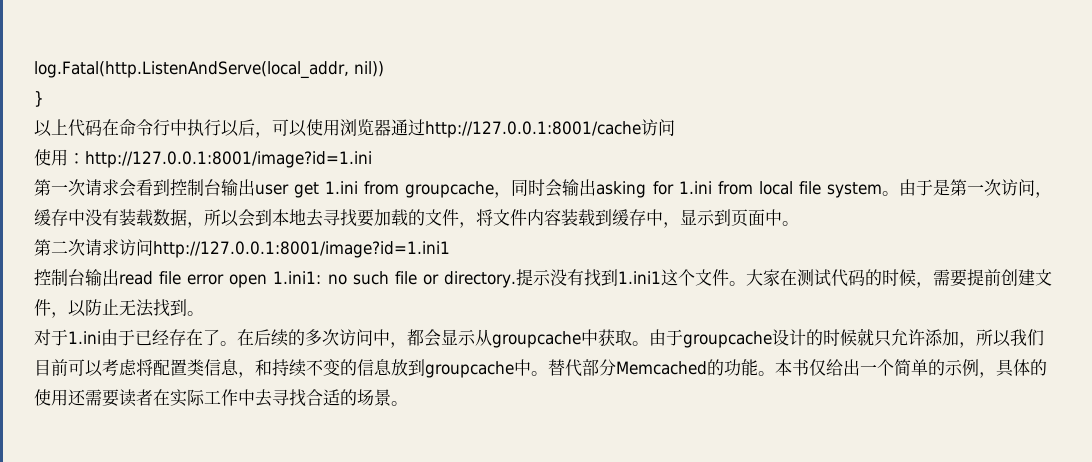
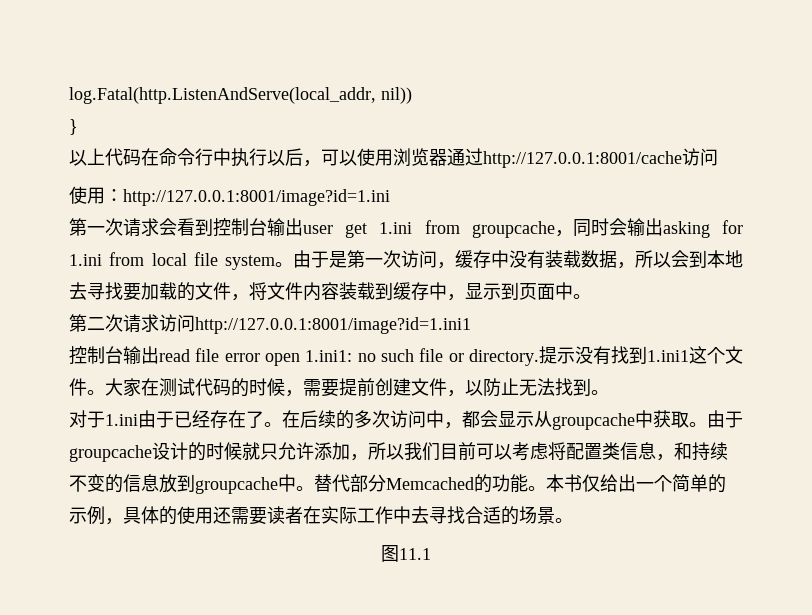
+ 图11.1

